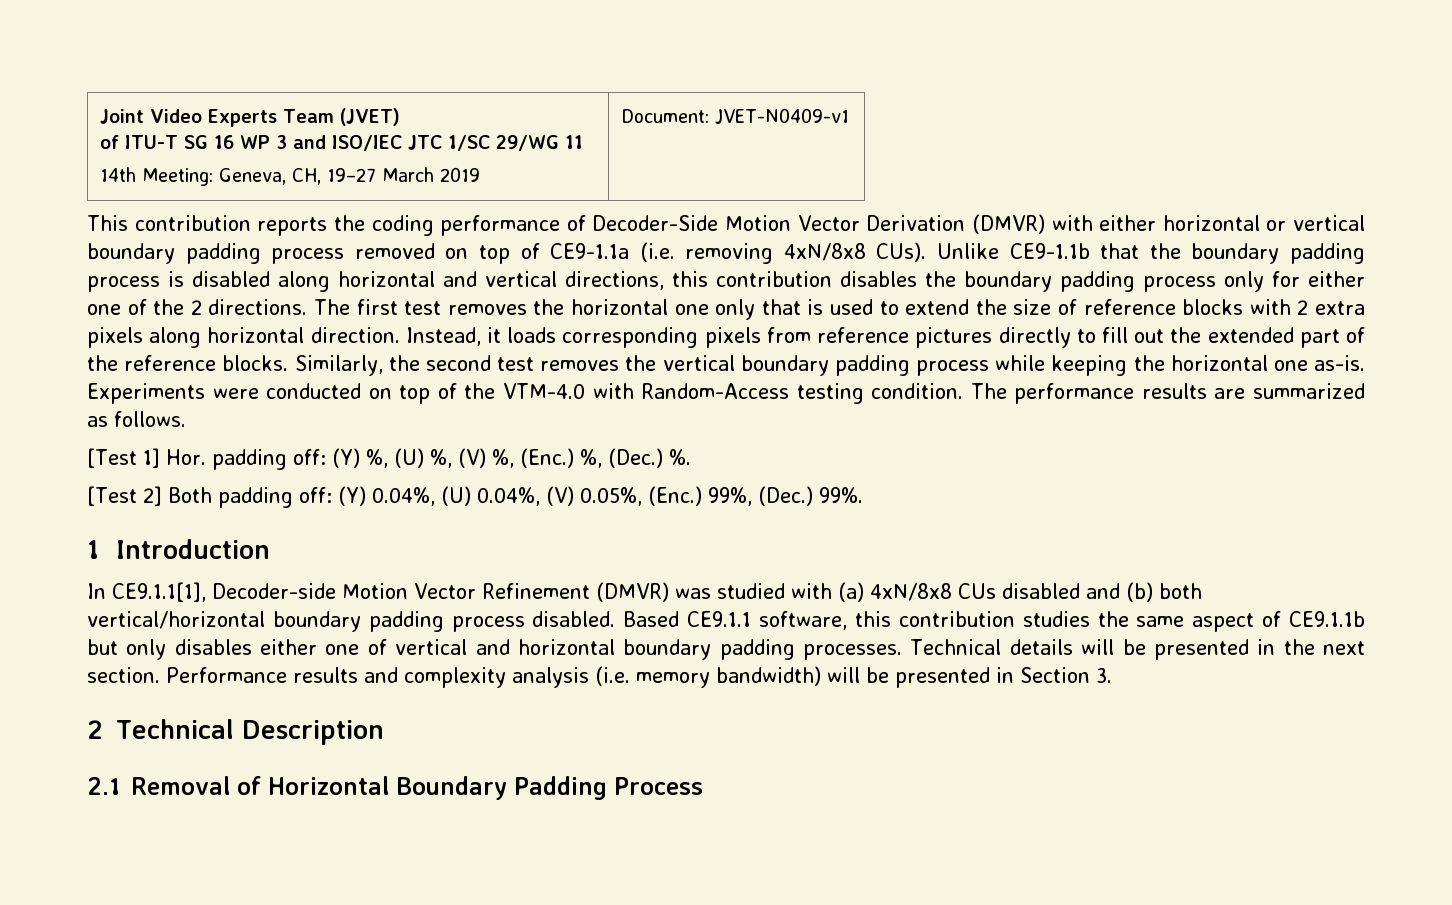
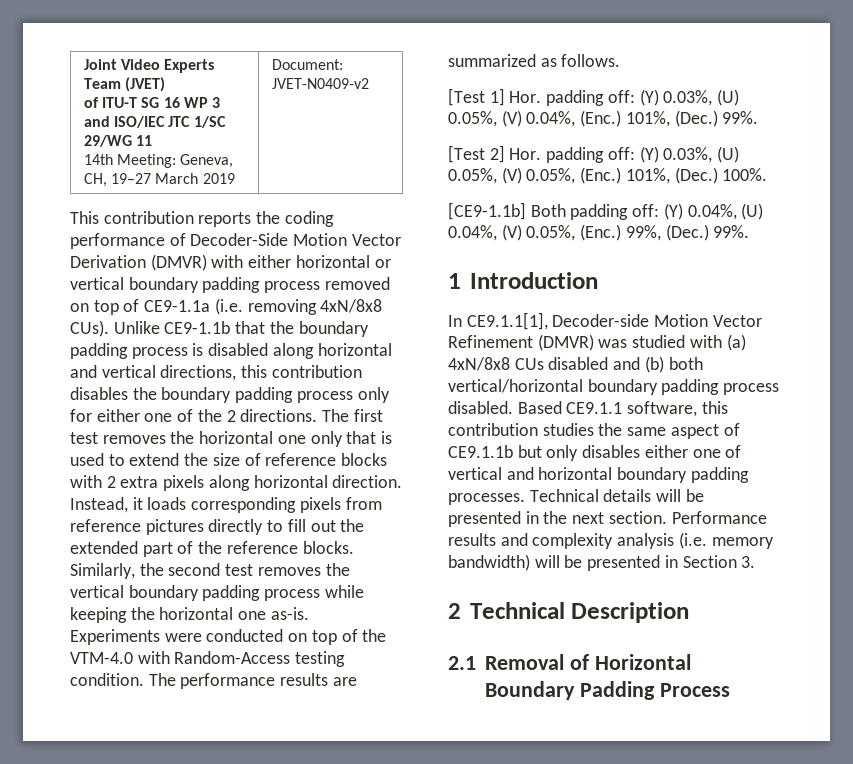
  Joint Video Experts Team (JVET)
  of ITU-T SG 16 WP 3 and ISO/IEC JTC 1/SC 29/WG 11
- 14th Meeting: Geneva, CH, 19–27 March 2019 | Document: JVET-N0409-v1
+ 14th Meeting: Geneva, CH, 19–27 March 2019 | Document: JVET-N0409-v2
- [Test 1] Hor. padding off: (Y) %, (U) %, (V) %, (Enc.) %, (Dec.) %.
- [Test 2] Both padding off: (Y) 0.04%, (U) 0.04%, (V) 0.05%, (Enc.) 99%, (Dec.) 99%.
+ [Test 1] Hor. padding off: (Y) 0.03%, (U) 0.05%, (V) 0.04%, (Enc.) 101%, (Dec.) 99%.
+ [Test 2] Hor. padding off: (Y) 0.03%, (U) 0.05%, (V) 0.05%, (Enc.) 101%, (Dec.) 100%.
+ [CE9-1.1b] Both padding off: (Y) 0.04%, (U) 0.04%, (V) 0.05%, (Enc.) 99%, (Dec.) 99%.

